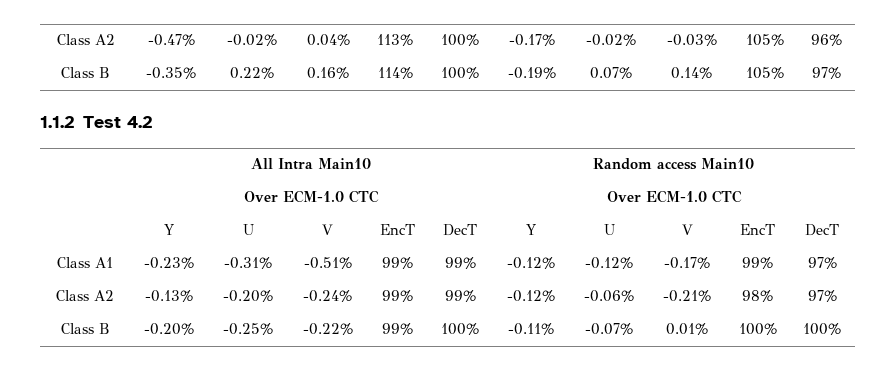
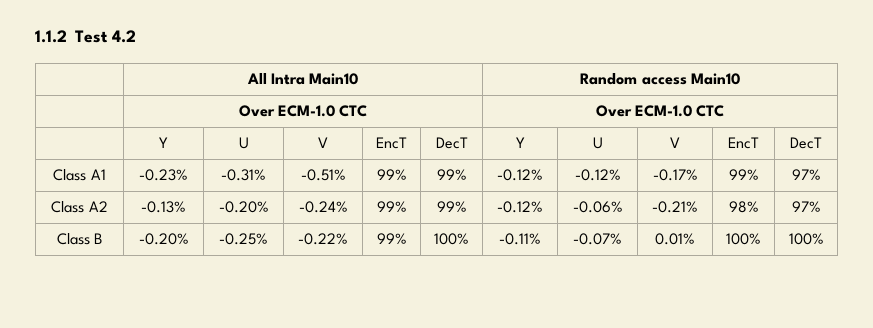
- Class A2 | -0.47% | -0.02% | 0.04% | 113% | 100% | -0.17% | -0.02% | -0.03% | 105% | 96%
- Class B | -0.35% | 0.22% | 0.16% | 114% | 100% | -0.19% | 0.07% | 0.14% | 105% | 97%

